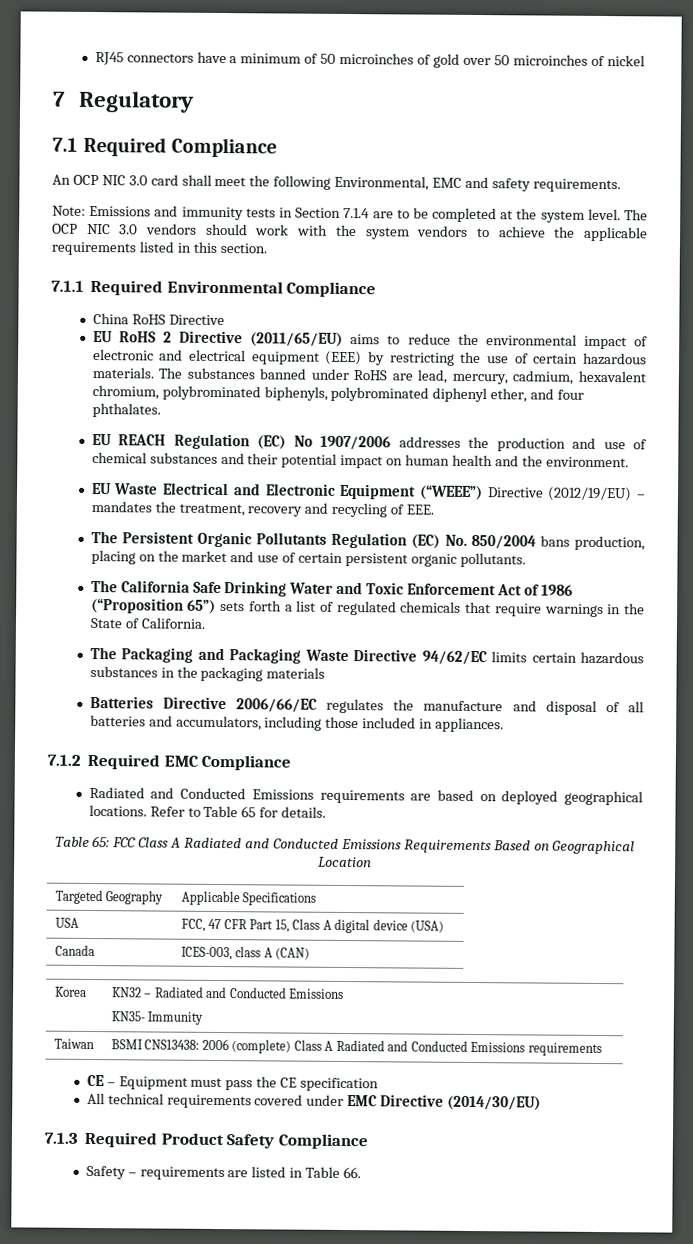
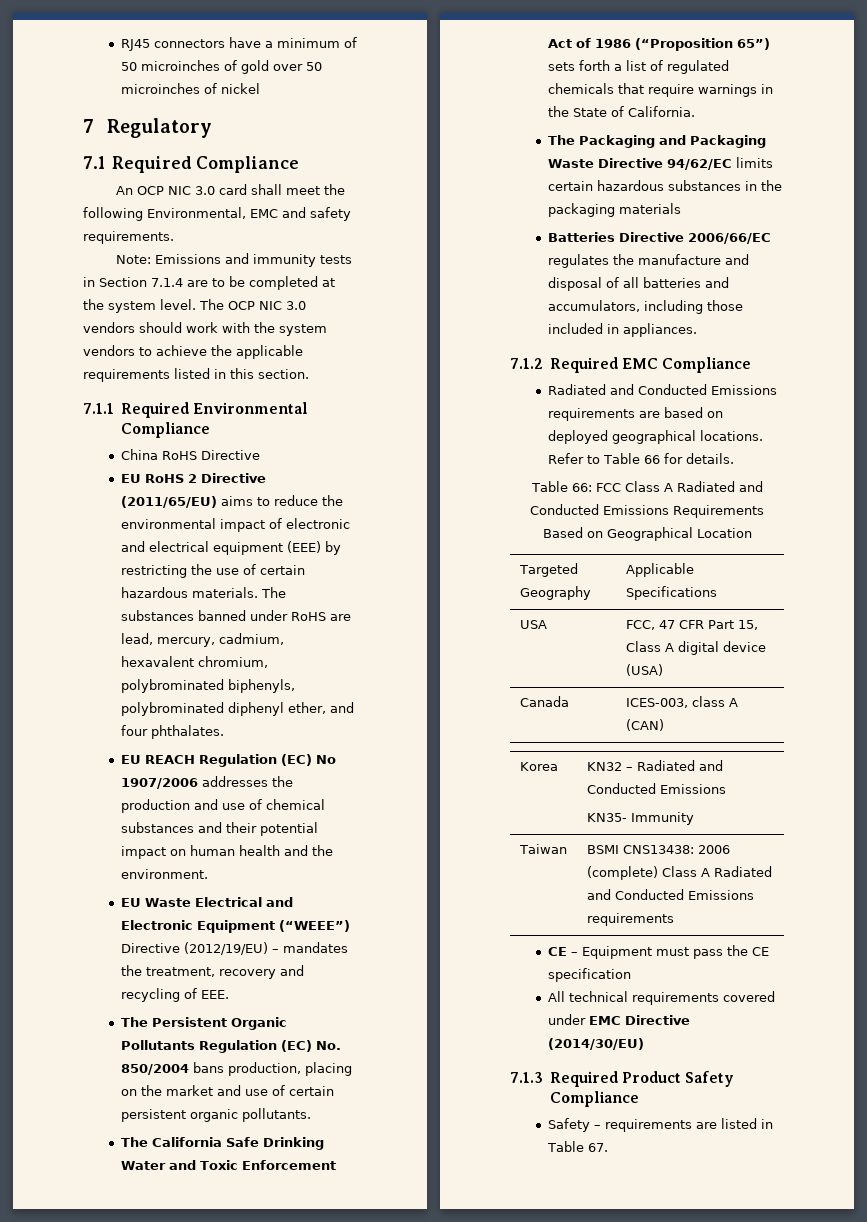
- Refer to Table 65 for details.
+ Refer to Table 66 for details.
- Table 65: FCC Class A Radiated and Conducted Emissions Requirements Based on Geographical Location
+ Table 66: FCC Class A Radiated and Conducted Emissions Requirements Based on Geographical Location
- Safety – requirements are listed in Table 66.
+ Safety – requirements are listed in Table 67.

